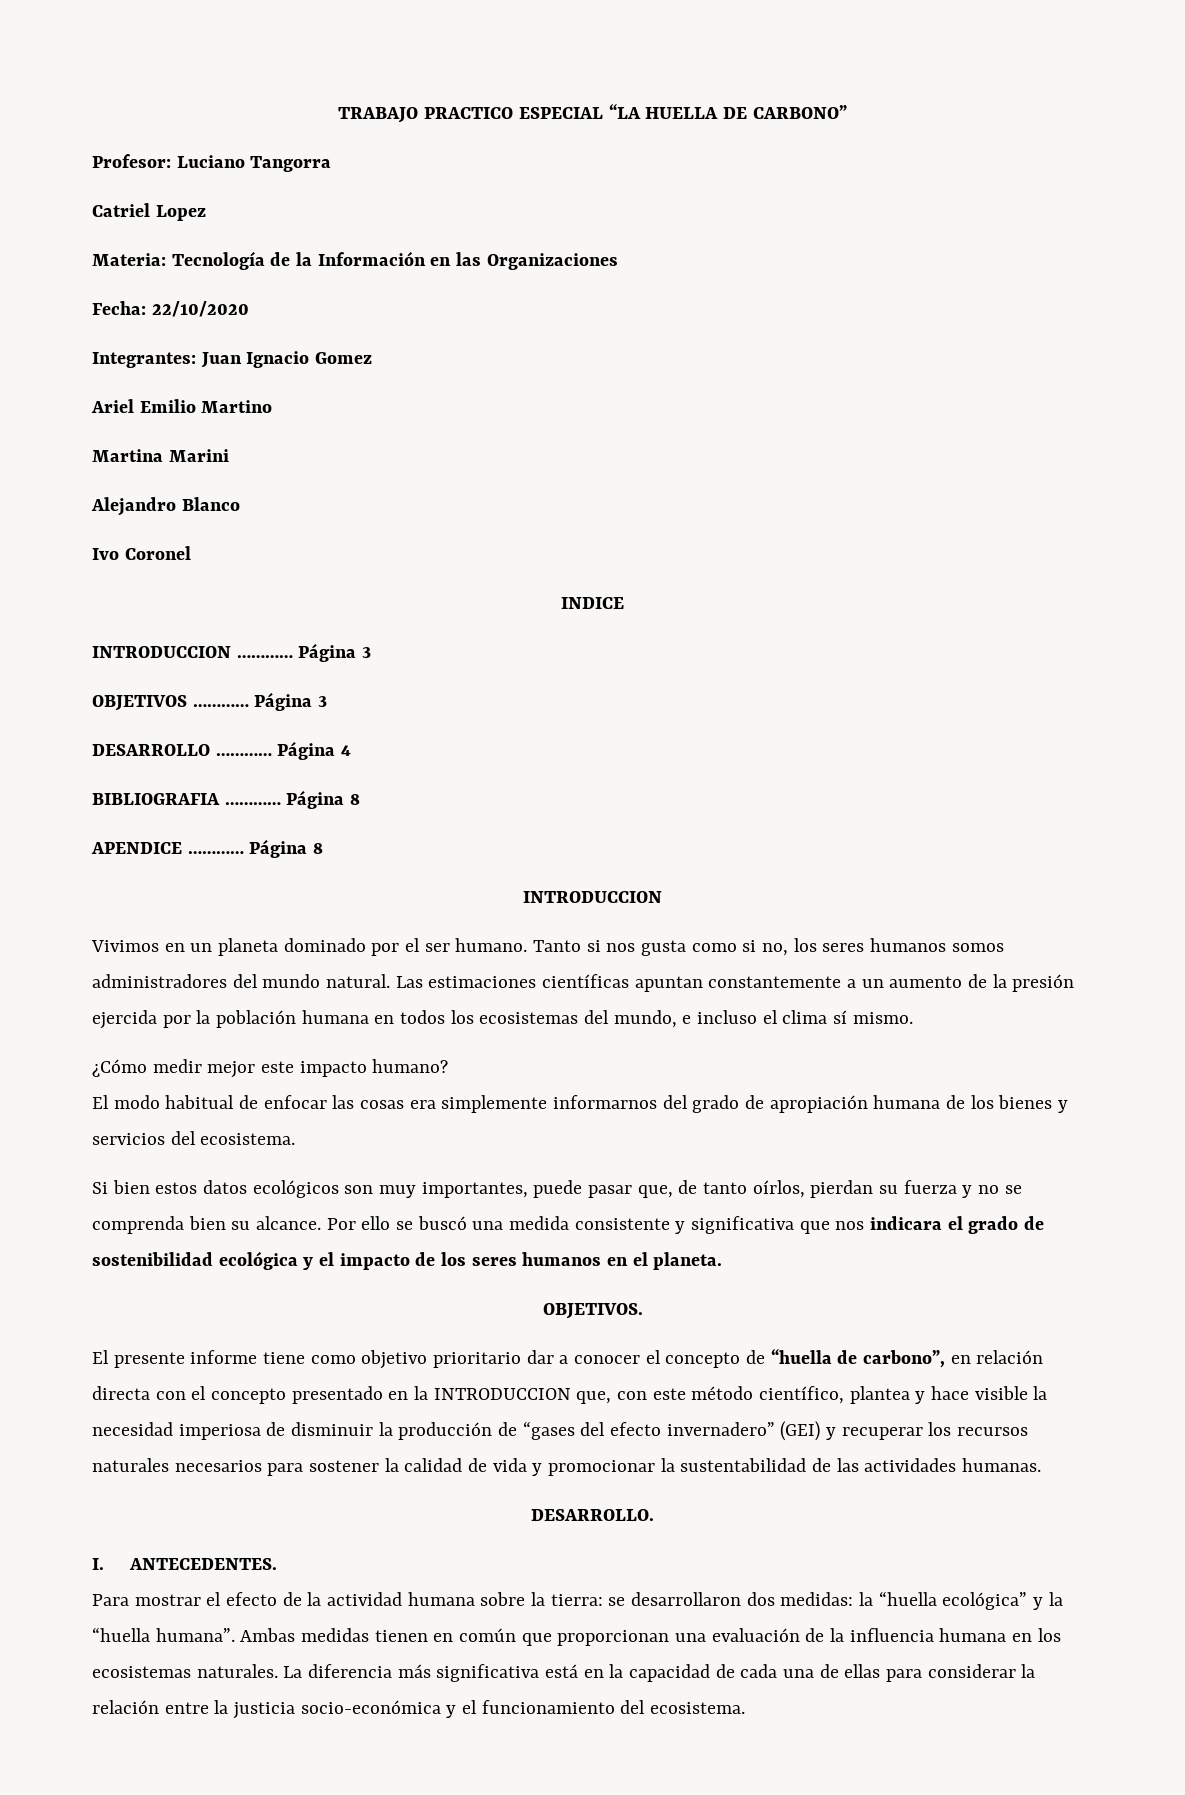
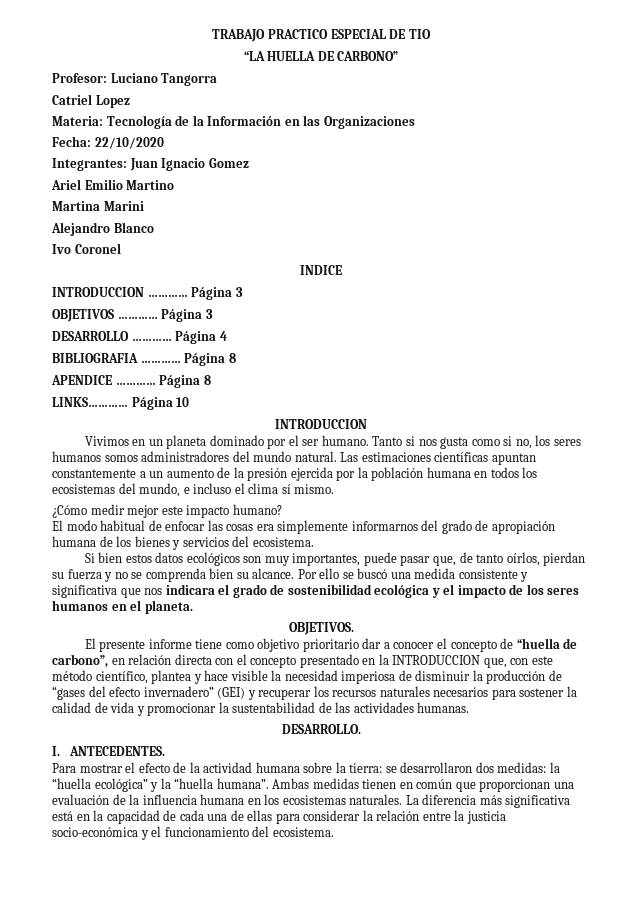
- TRABAJO PRACTICO ESPECIAL “LA HUELLA DE CARBONO”
+ TRABAJO PRACTICO ESPECIAL DE TIO
+ “LA HUELLA DE CARBONO”
+ LINKS………… Página 10

